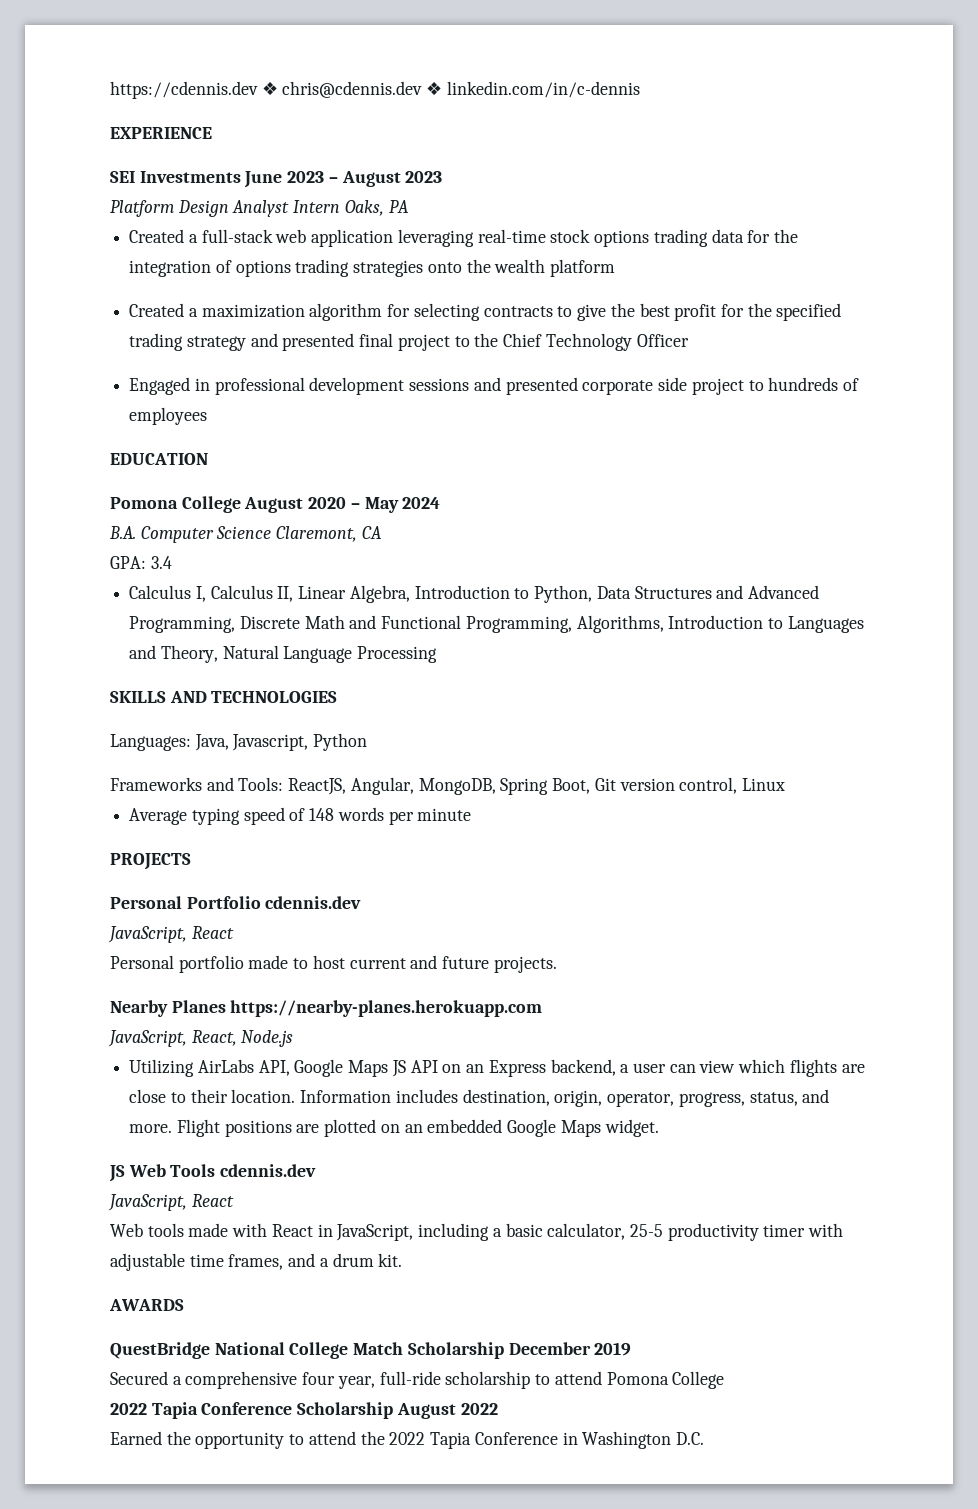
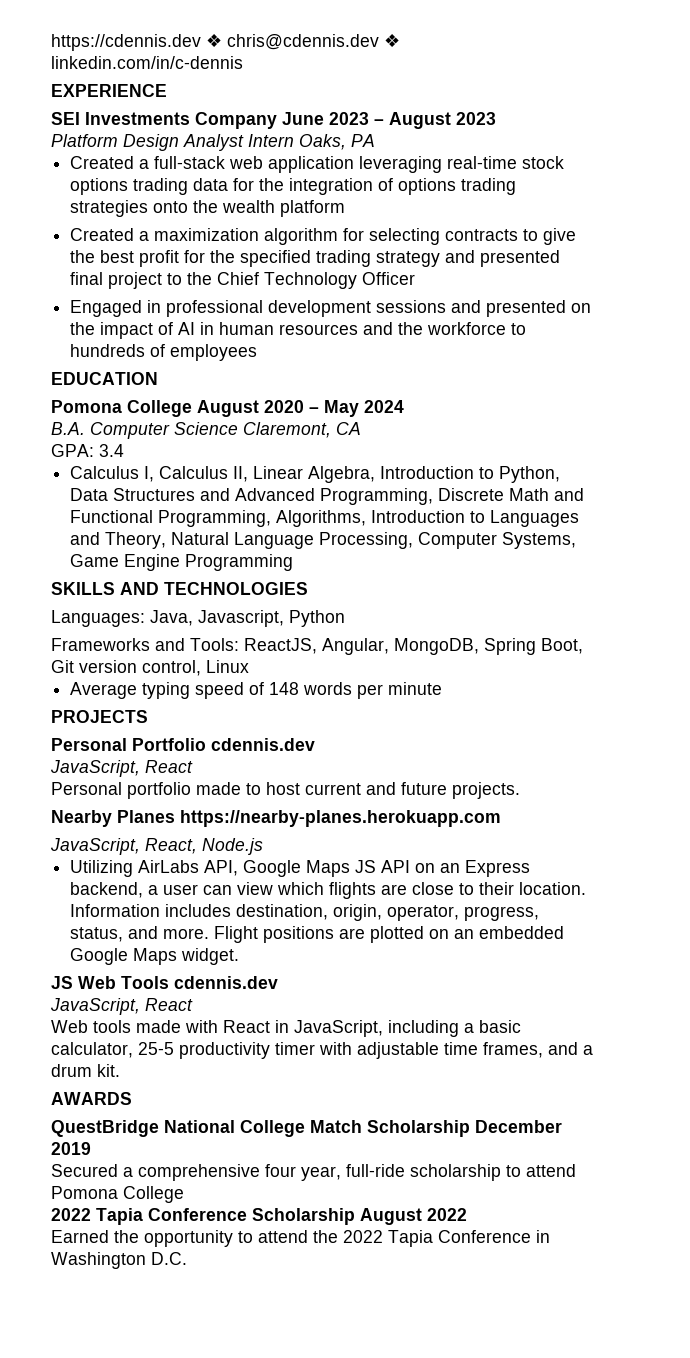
- SEI Investments June 2023 – August 2023
+ SEI Investments Company June 2023 – August 2023
- Engaged in professional development sessions and presented corporate side project to hundreds of employees
+ Engaged in professional development sessions and presented on the impact of AI in human resources and the workforce to hundreds of employees
- Calculus I, Calculus II, Linear Algebra, Introduction to Python, Data Structures and Advanced Programming, Discrete Math and Functional Programming, Algorithms, Introduction to Languages and Theory, Natural Language Processing
+ Calculus I, Calculus II, Linear Algebra, Introduction to Python, Data Structures and Advanced Programming, Discrete Math and Functional Programming, Algorithms, Introduction to Languages and Theory, Natural Language Processing, Computer Systems, Game Engine Programming

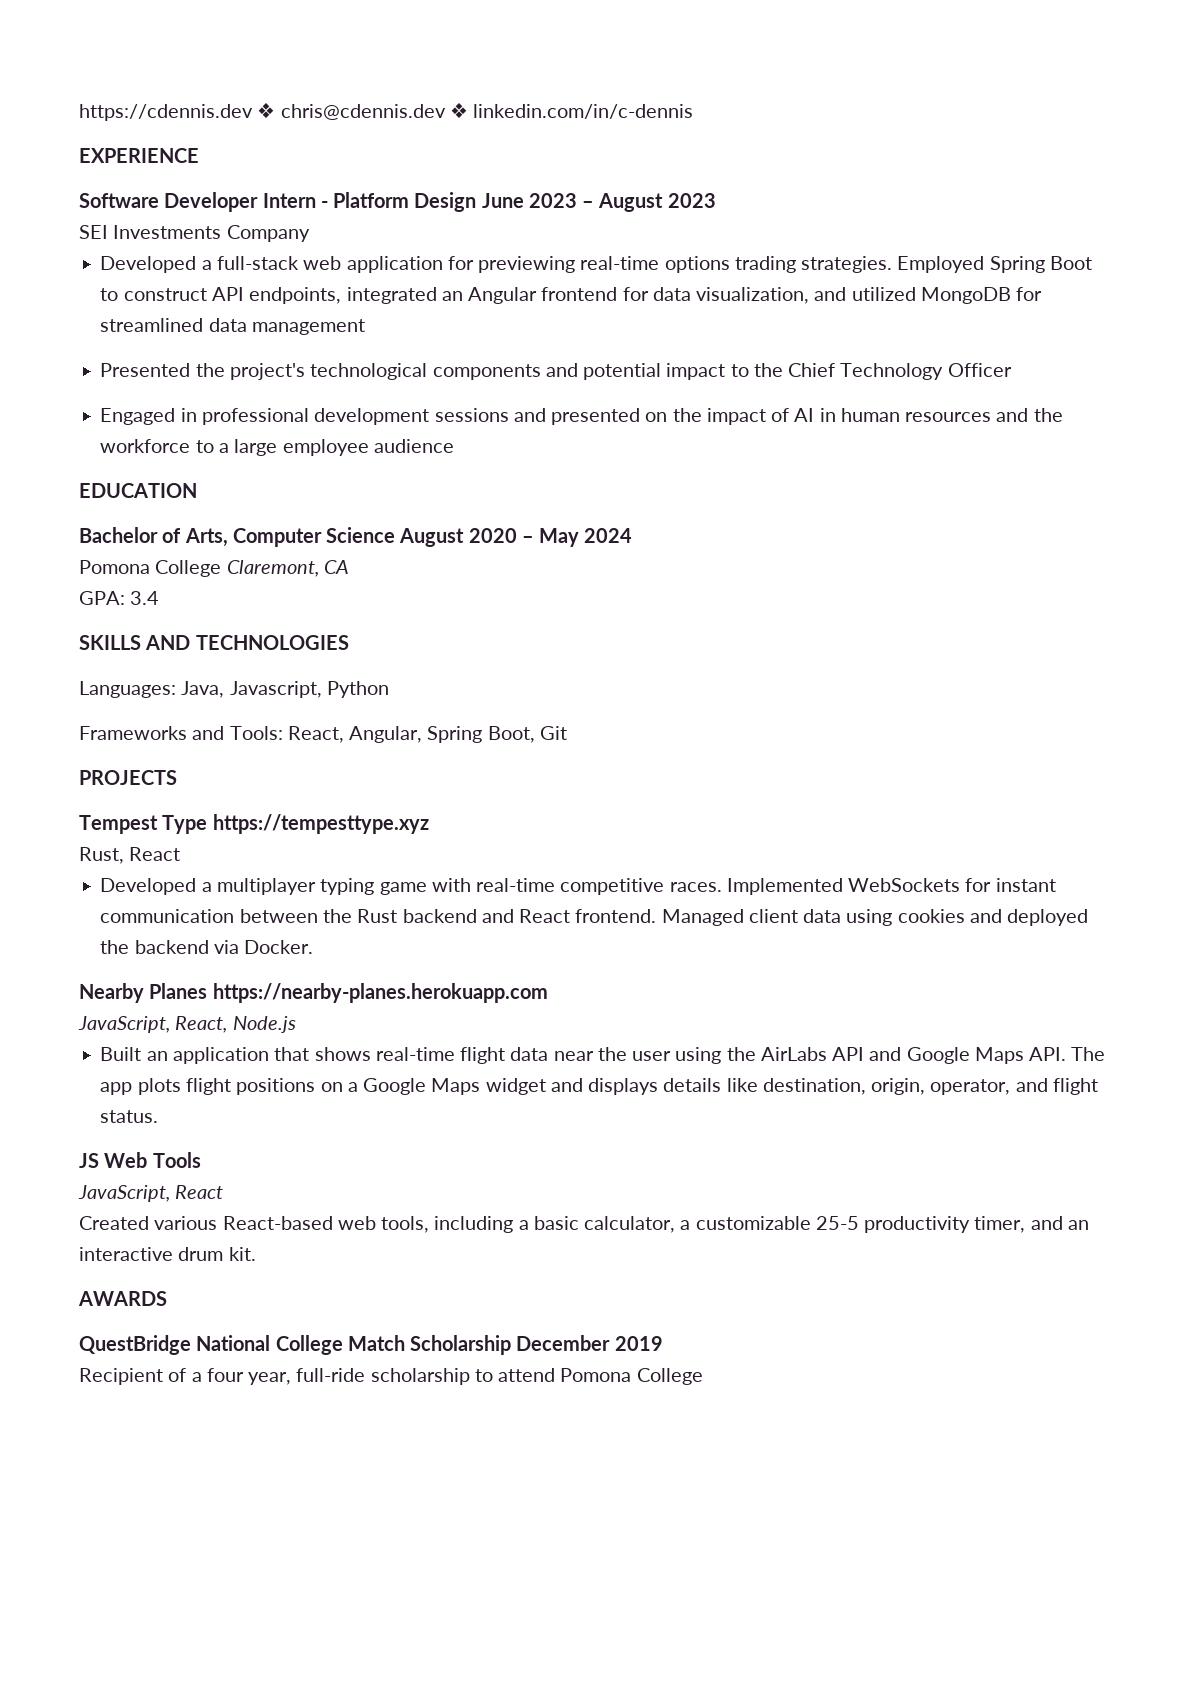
- SEI Investments Company June 2023 – August 2023
+ Software Developer Intern - Platform Design June 2023 – August 2023
- Platform Design Analyst Intern Oaks, PA
- Created a full-stack web application leveraging real-time stock options trading data for the integration of options trading strategies onto the wealth platform
- Created a maximization algorithm for selecting contracts to give the best profit for the specified trading strategy and presented final project to the Chief Technology Officer
+ SEI Investments Company
+ Developed a full-stack web application for previewing real-time options trading strategies. Employed Spring Boot to construct API endpoints, integrated an Angular frontend for data visualization, and utilized MongoDB for streamlined data management
+ Presented the project's technological components and potential impact to the Chief Technology Officer
- Engaged in professional development sessions and presented on the impact of AI in human resources and the workforce to hundreds of employees
+ Engaged in professional development sessions and presented on the impact of AI in human resources and the workforce to a large employee audience
  EDUCATION
- Pomona College August 2020 – May 2024
+ Bachelor of Arts, Computer Science August 2020 – May 2024
- B.A. Computer Science Claremont, CA
+ Pomona College Claremont, CA
- Calculus I, Calculus II, Linear Algebra, Introduction to Python, Data Structures and Advanced Programming, Discrete Math and Functional Programming, Algorithms, Introduction to Languages and Theory, Natural Language Processing, Computer Systems, Game Engine Programming
- Frameworks and Tools: ReactJS, Angular, MongoDB, Spring Boot, Git version control, Linux
- Average typing speed of 148 words per minute
+ Frameworks and Tools: React, Angular, Spring Boot, Git
  PROJECTS
- Personal Portfolio cdennis.dev
- JavaScript, React
- Personal portfolio made to host current and future projects.
+ Tempest Type https://tempesttype.xyz
+ Rust, React
+ Developed a multiplayer typing game with real-time competitive races. Implemented WebSockets for instant communication between the Rust backend and React frontend. Managed client data using cookies and deployed the backend via Docker.
- Utilizing AirLabs API, Google Maps JS API on an Express backend, a user can view which flights are close to their location. Information includes destination, origin, operator, progress, status, and more. Flight positions are plotted on an embedded Google Maps widget.
+ Built an application that shows real-time flight data near the user using the AirLabs API and Google Maps API. The app plots flight positions on a Google Maps widget and displays details like destination, origin, operator, and flight status.
- JS Web Tools cdennis.dev
+ JS Web Tools
  JavaScript, React
- Web tools made with React in JavaScript, including a basic calculator, 25-5 productivity timer with adjustable time frames, and a drum kit.
+ Created various React-based web tools, including a basic calculator, a customizable 25-5 productivity timer, and an interactive drum kit.
- Secured a comprehensive four year, full-ride scholarship to attend Pomona College
+ Recipient of a four year, full-ride scholarship to attend Pomona College
- 2022 Tapia Conference Scholarship August 2022
- Earned the opportunity to attend the 2022 Tapia Conference in Washington D.C.

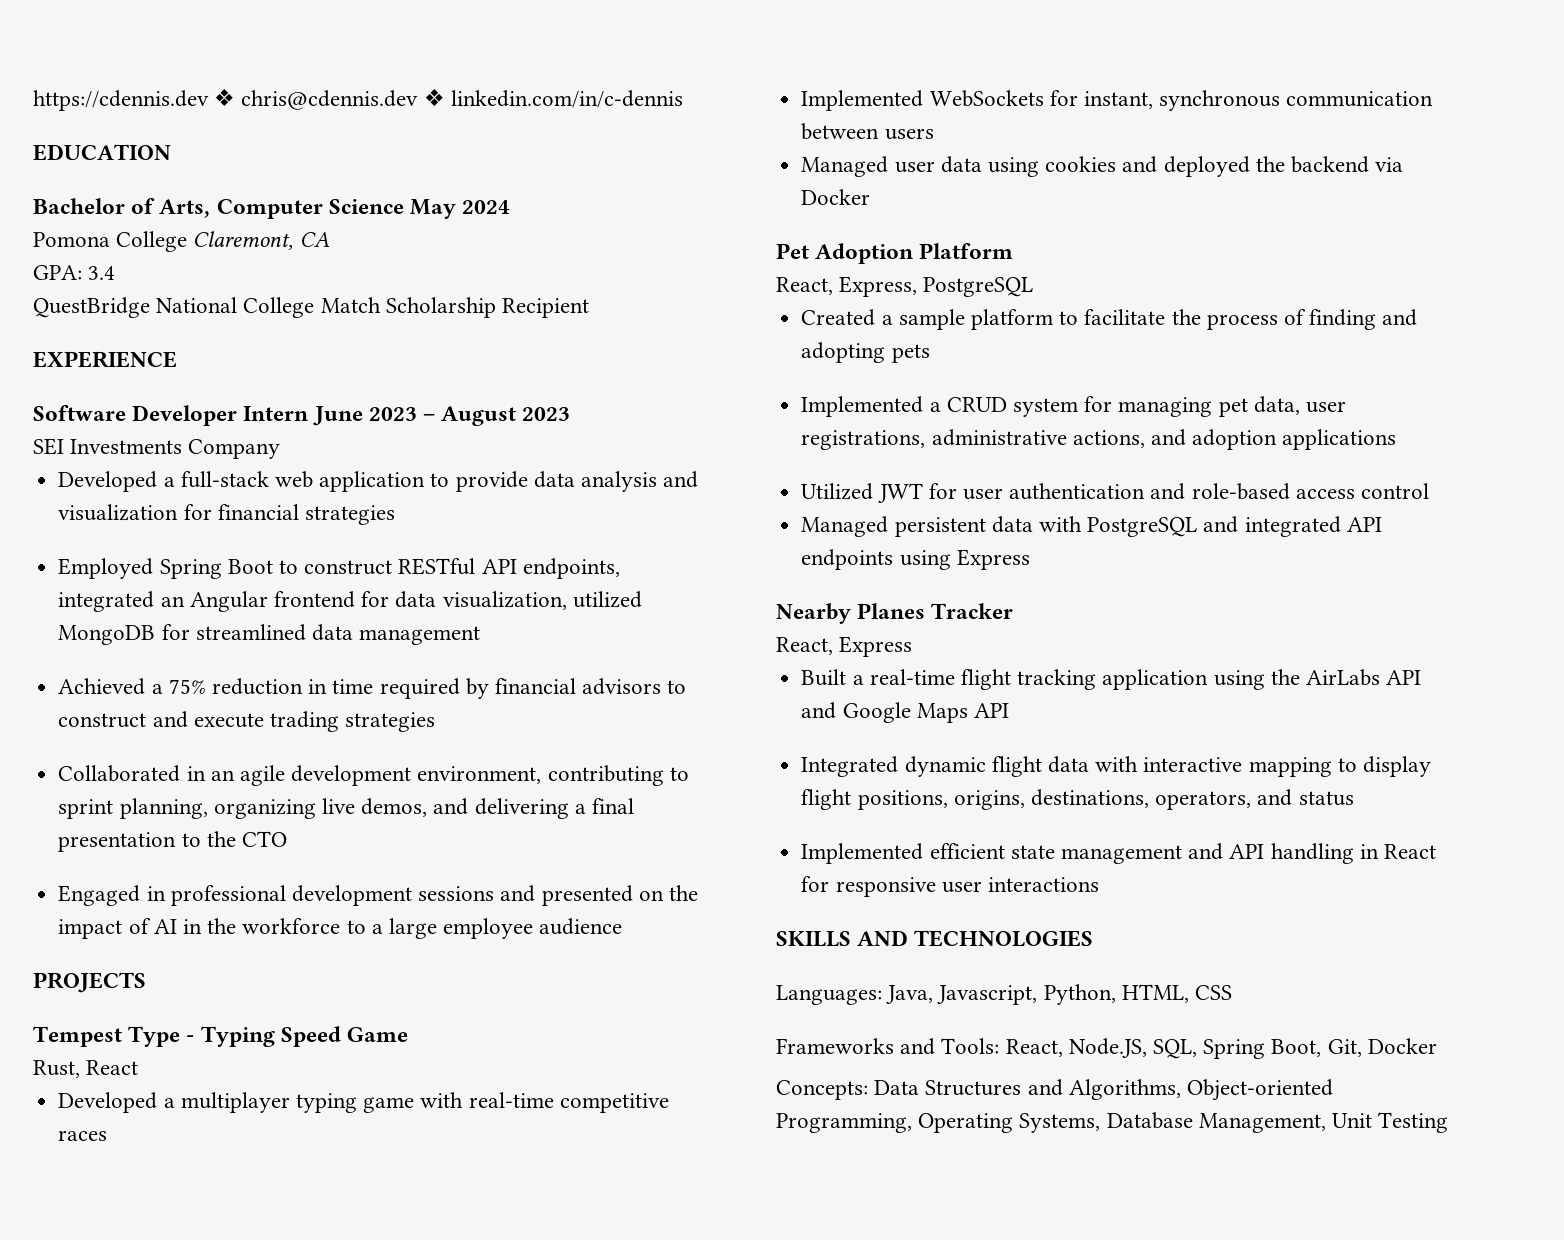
+ EDUCATION
+ Bachelor of Arts, Computer Science May 2024
+ Pomona College Claremont, CA
+ GPA: 3.4
+ QuestBridge National College Match Scholarship Recipient
- Software Developer Intern - Platform Design June 2023 – August 2023
+ Software Developer Intern June 2023 – August 2023
- Developed a full-stack web application for previewing real-time options trading strategies. Employed Spring Boot to construct API endpoints, integrated an Angular frontend for data visualization, and utilized MongoDB for streamlined data management
+ Developed a full-stack web application to provide data analysis and visualization for financial strategies
+ Employed Spring Boot to construct RESTful API endpoints, integrated an Angular frontend for data visualization, utilized MongoDB for streamlined data management
- Presented the project's technological components and potential impact to the Chief Technology Officer
+ Achieved a 75% reduction in time required by financial advisors to construct and execute trading strategies
+ Collaborated in an agile development environment, contributing to sprint planning, organizing live demos, and delivering a final presentation to the CTO
- Engaged in professional development sessions and presented on the impact of AI in human resources and the workforce to a large employee audience
+ Engaged in professional development sessions and presented on the impact of AI in the workforce to a large employee audience
- EDUCATION
- Bachelor of Arts, Computer Science August 2020 – May 2024
- Pomona College Claremont, CA
- GPA: 3.4
- SKILLS AND TECHNOLOGIES
- Languages: Java, Javascript, Python
- Frameworks and Tools: React, Angular, Spring Boot, Git
- Tempest Type https://tempesttype.xyz
+ Tempest Type - Typing Speed Game
- Developed a multiplayer typing game with real-time competitive races. Implemented WebSockets for instant communication between the Rust backend and React frontend. Managed client data using cookies and deployed the backend via Docker.
- Nearby Planes https://nearby-planes.herokuapp.com
- JavaScript, React, Node.js
- Built an application that shows real-time flight data near the user using the AirLabs API and Google Maps API. The app plots flight positions on a Google Maps widget and displays details like destination, origin, operator, and flight status.
- JS Web Tools
- JavaScript, React
- Created various React-based web tools, including a basic calculator, a customizable 25-5 productivity timer, and an interactive drum kit.
- AWARDS
- QuestBridge National College Match Scholarship December 2019
- Recipient of a four year, full-ride scholarship to attend Pomona College
+ Developed a multiplayer typing game with real-time competitive races
+ Implemented WebSockets for instant, synchronous communication between users
+ Managed user data using cookies and deployed the backend via Docker
+ Pet Adoption Platform
+ React, Express, PostgreSQL
+ Created a sample platform to facilitate the process of finding and adopting pets
+ Implemented a CRUD system for managing pet data, user registrations, administrative actions, and adoption applications
+ Utilized JWT for user authentication and role-based access control
+ Managed persistent data with PostgreSQL and integrated API endpoints using Express
+ Nearby Planes Tracker
+ React, Express
+ Built a real-time flight tracking application using the AirLabs API and Google Maps API
+ Integrated dynamic flight data with interactive mapping to display flight positions, origins, destinations, operators, and status
+ Implemented efficient state management and API handling in React for responsive user interactions
+ SKILLS AND TECHNOLOGIES
+ Languages: Java, Javascript, Python, HTML, CSS
+ Frameworks and Tools: React, Node.JS, SQL, Spring Boot, Git, Docker
+ Concepts: Data Structures and Algorithms, Object-oriented Programming, Operating Systems, Database Management, Unit Testing

